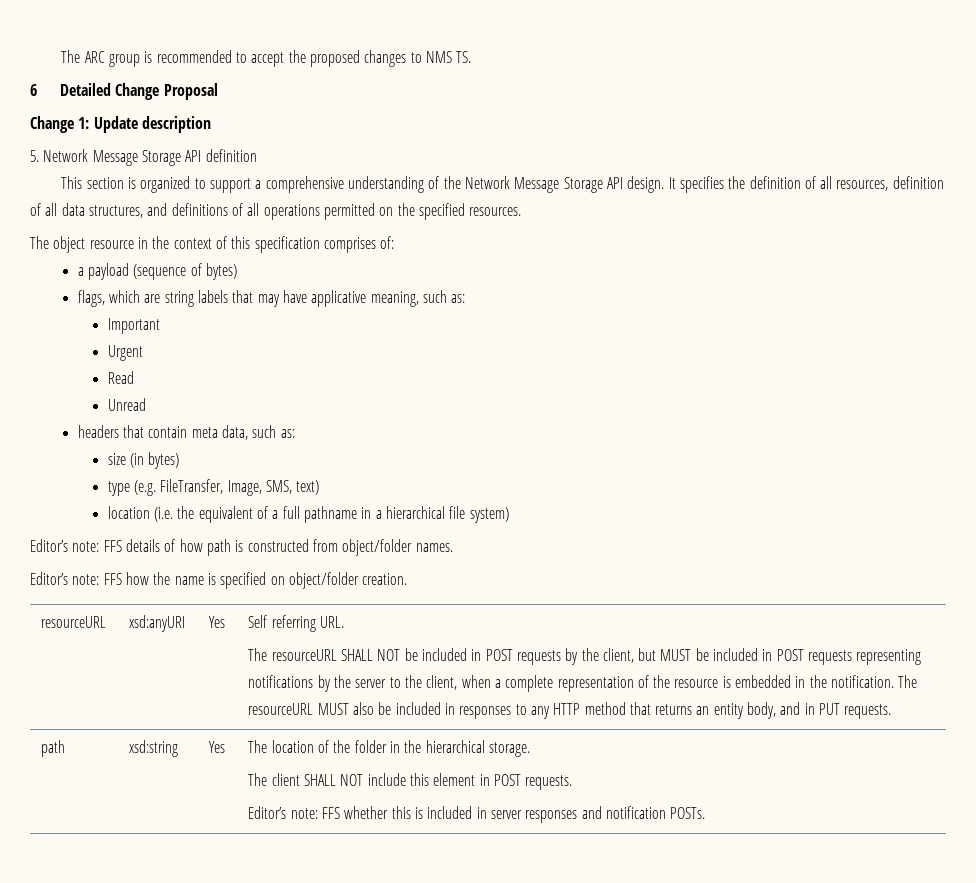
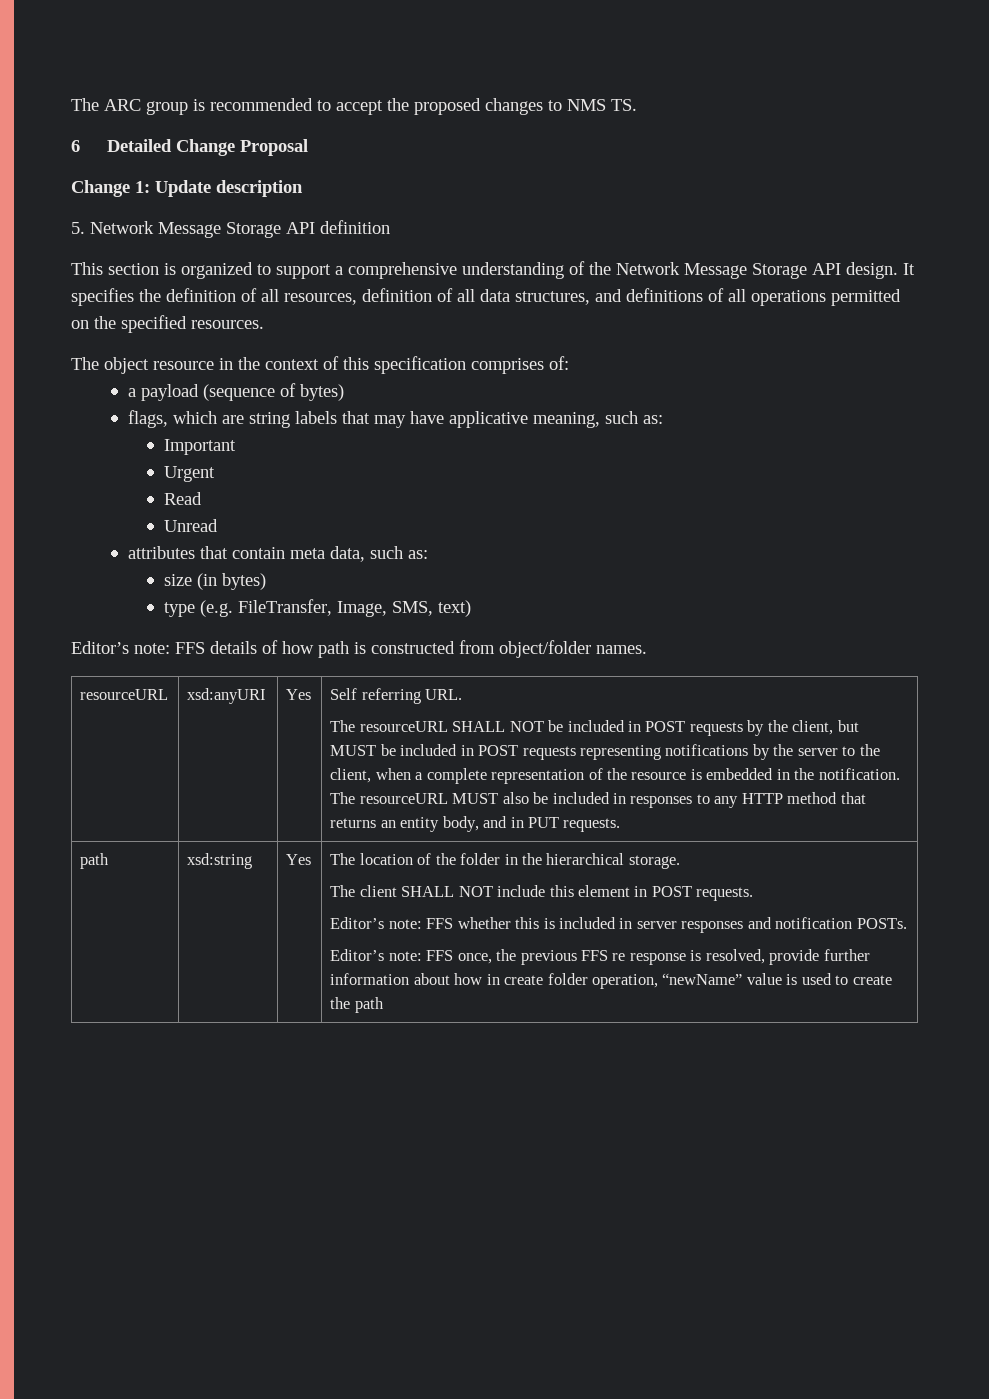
- headers that contain meta data, such as:
+ attributes that contain meta data, such as:
- location (i.e. the equivalent of a full pathname in a hierarchical file system)
- Editor’s note: FFS how the name is specified on object/folder creation.
+ Editor’s note: FFS once, the previous FFS re response is resolved, provide further information about how in create folder operation, “newName” value is used to create the path

